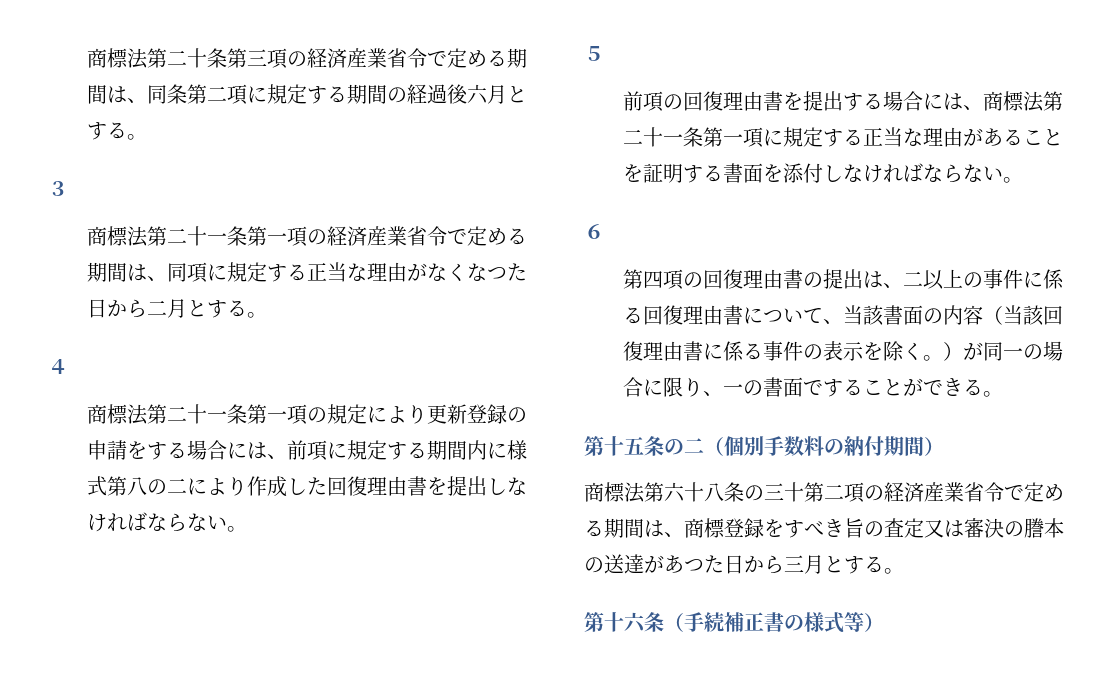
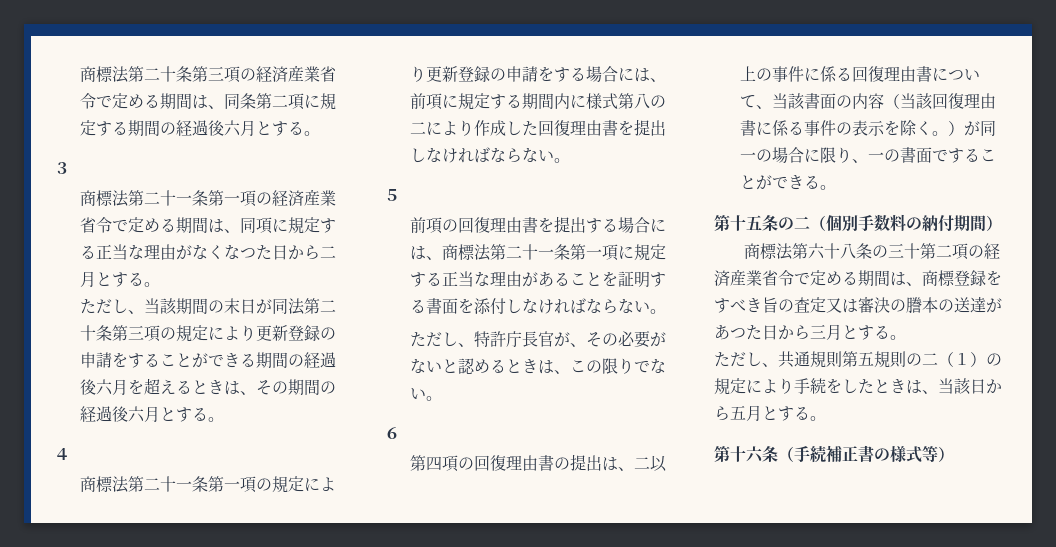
+ ただし、当該期間の末日が同法第二十条第三項の規定により更新登録の申請をすることができる期間の経過後六月を超えるときは、その期間の経過後六月とする。
+ ただし、特許庁長官が、その必要がないと認めるときは、この限りでない。
+ ただし、共通規則第五規則の二（１）の規定により手続をしたときは、当該日から五月とする。

